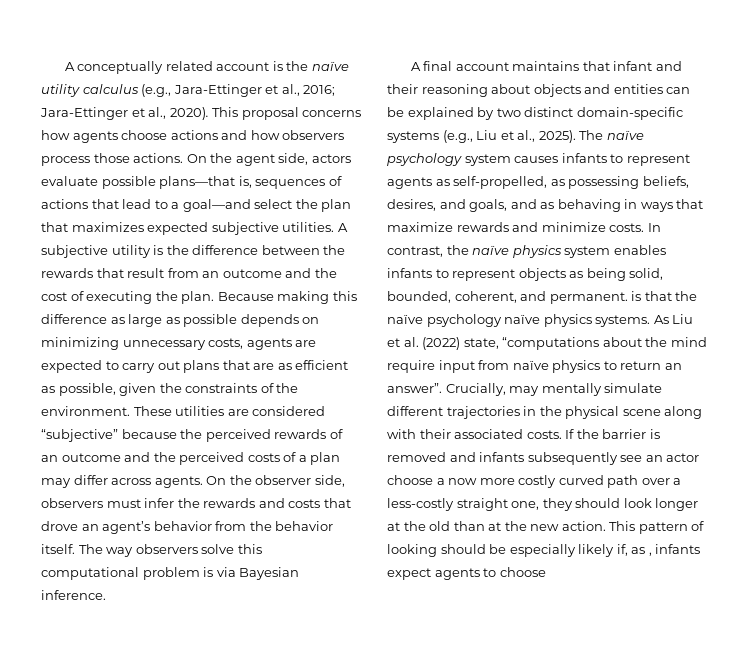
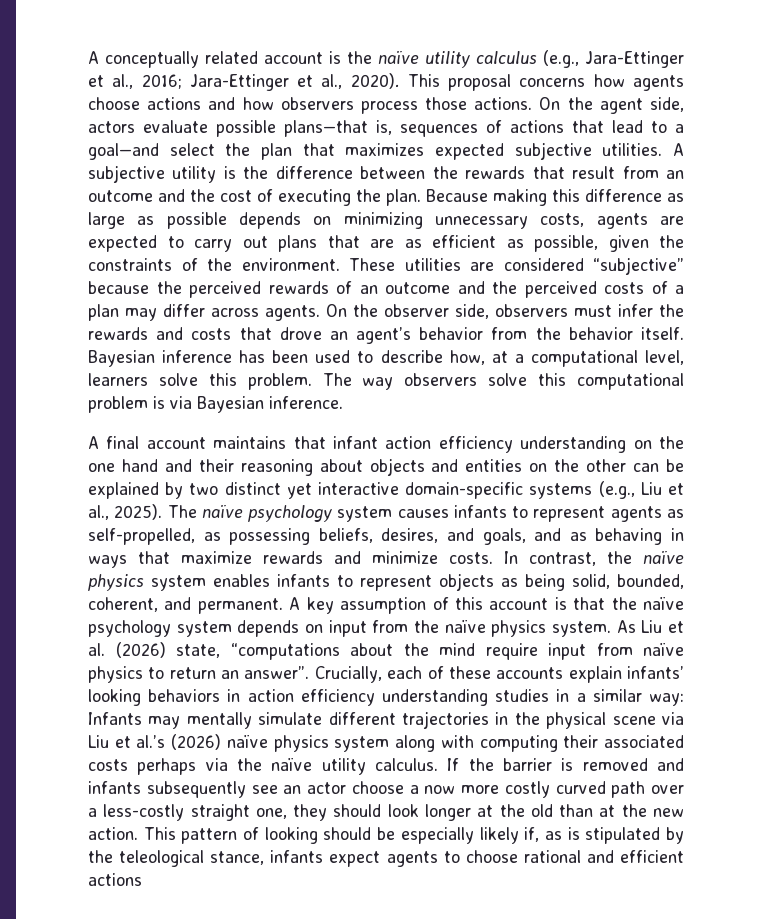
+ Bayesian inference has been used to describe how, at a computational level, learners solve this problem.
- A final account maintains that infant and their reasoning about objects and entities can be explained by two distinct domain-specific systems (e.g., Liu et al., 2025).
+ A final account maintains that infant action efficiency understanding on the one hand and their reasoning about objects and entities on the other can be explained by two distinct yet interactive domain-specific systems (e.g., Liu et al., 2025).
- In contrast, the naïve physics system enables infants to represent objects as being solid, bounded, coherent, and permanent. is that the naïve psychology naïve physics systems.
+ In contrast, the naïve physics system enables infants to represent objects as being solid, bounded, coherent, and permanent. A key assumption of this account is that the naïve psychology system depends on input from the naïve physics system.
- As Liu et al. (2022) state, “computations about the mind require input from naïve physics to return an answer”.
+ As Liu et al. (2026) state, “computations about the mind require input from naïve physics to return an answer”.
- Crucially, may mentally simulate different trajectories in the physical scene along with their associated costs.
+ Crucially, each of these accounts explain infants’ looking behaviors in action efficiency understanding studies in a similar way: Infants may mentally simulate different trajectories in the physical scene via Liu et al.’s (2026) naïve physics system along with computing their associated costs perhaps via the naïve utility calculus.
- This pattern of looking should be especially likely if, as , infants expect agents to choose
+ This pattern of looking should be especially likely if, as is stipulated by the teleological stance, infants expect agents to choose rational and efficient actions

